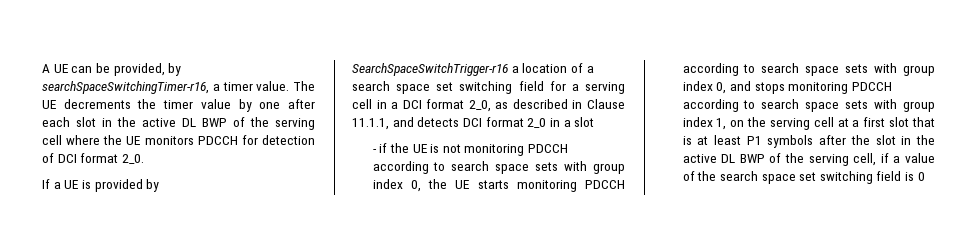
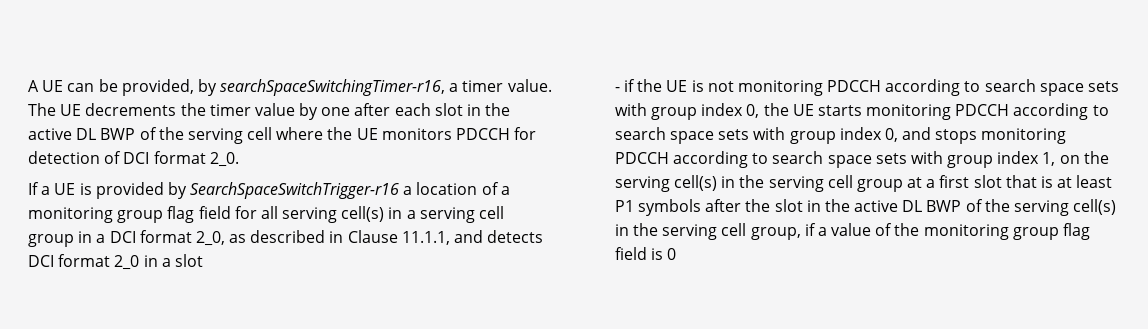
- If a UE is provided by SearchSpaceSwitchTrigger-r16 a location of a search space set switching field for a serving cell in a DCI format 2_0, as described in Clause 11.1.1, and detects DCI format 2_0 in a slot
+ If a UE is provided by SearchSpaceSwitchTrigger-r16 a location of a monitoring group flag field for all serving cell(s) in a serving cell group in a DCI format 2_0, as described in Clause 11.1.1, and detects DCI format 2_0 in a slot
- - if the UE is not monitoring PDCCH according to search space sets with group index 0, the UE starts monitoring PDCCH according to search space sets with group index 0, and stops monitoring PDCCH according to search space sets with group index 1, on the serving cell at a first slot that is at least P1 symbols after the slot in the active DL BWP of the serving cell, if a value of the search space set switching field is 0
+ - if the UE is not monitoring PDCCH according to search space sets with group index 0, the UE starts monitoring PDCCH according to search space sets with group index 0, and stops monitoring PDCCH according to search space sets with group index 1, on the serving cell(s) in the serving cell group at a first slot that is at least P1 symbols after the slot in the active DL BWP of the serving cell(s) in the serving cell group, if a value of the monitoring group flag field is 0

